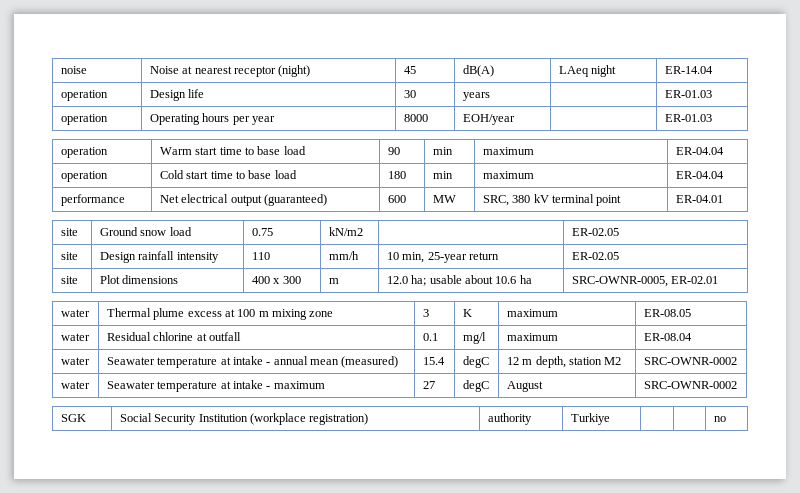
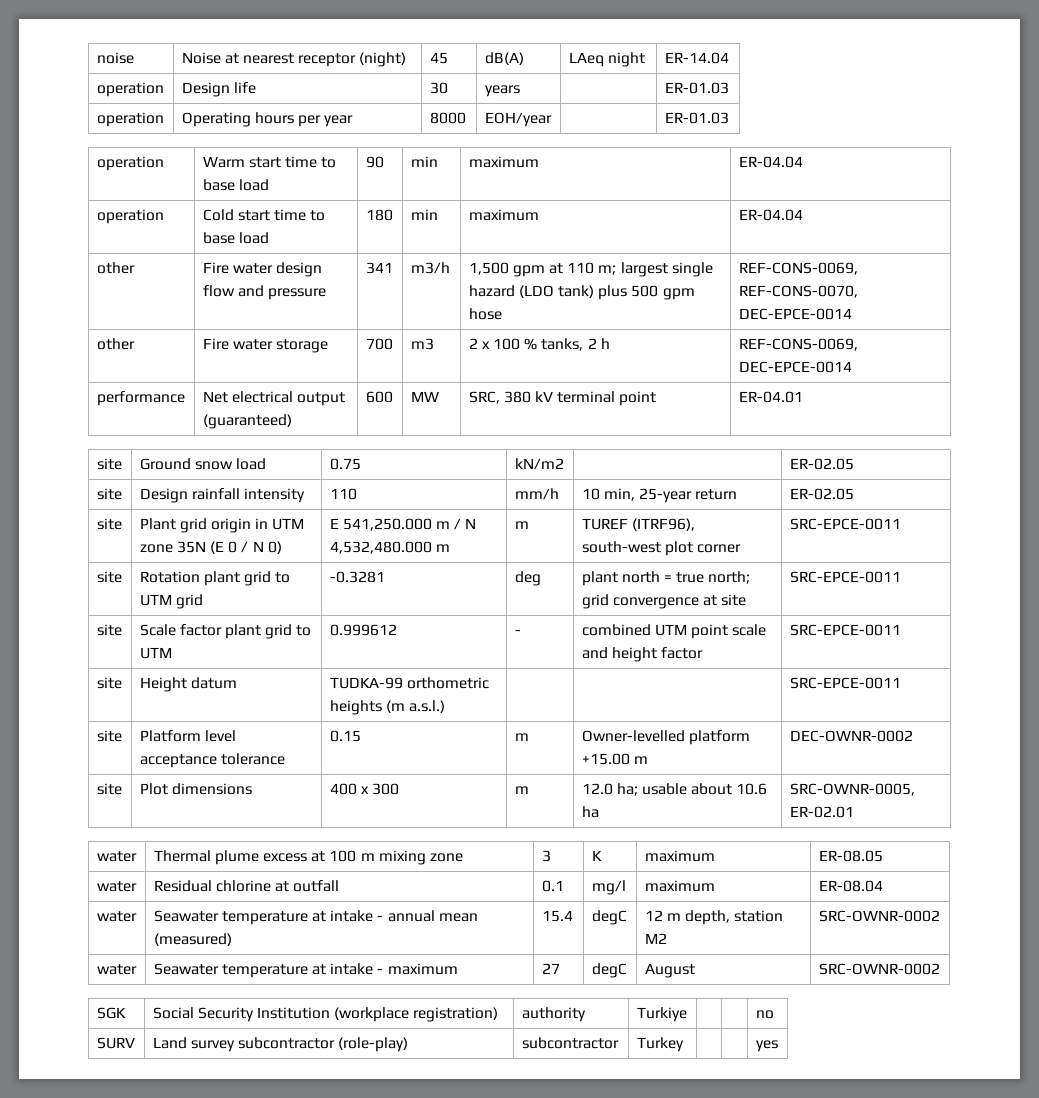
+ other | Fire water design flow and pressure | 341 | m3/h | 1,500 gpm at 110 m; largest single hazard (LDO tank) plus 500 gpm hose | REF-CONS-0069, REF-CONS-0070, DEC-EPCE-0014
+ other | Fire water storage | 700 | m3 | 2 x 100 % tanks, 2 h | REF-CONS-0069, DEC-EPCE-0014
+ site | Plant grid origin in UTM zone 35N (E 0 / N 0) | E 541,250.000 m / N 4,532,480.000 m | m | TUREF (ITRF96), south-west plot corner | SRC-EPCE-0011
+ site | Rotation plant grid to UTM grid | -0.3281 | deg | plant north = true north; grid convergence at site | SRC-EPCE-0011
+ site | Scale factor plant grid to UTM | 0.999612 | - | combined UTM point scale and height factor | SRC-EPCE-0011
+ site | Height datum | TUDKA-99 orthometric heights (m a.s.l.) | | | SRC-EPCE-0011
+ site | Platform level acceptance tolerance | 0.15 | m | Owner-levelled platform +15.00 m | DEC-OWNR-0002
+ SURV | Land survey subcontractor (role-play) | subcontractor | Turkey | | | yes

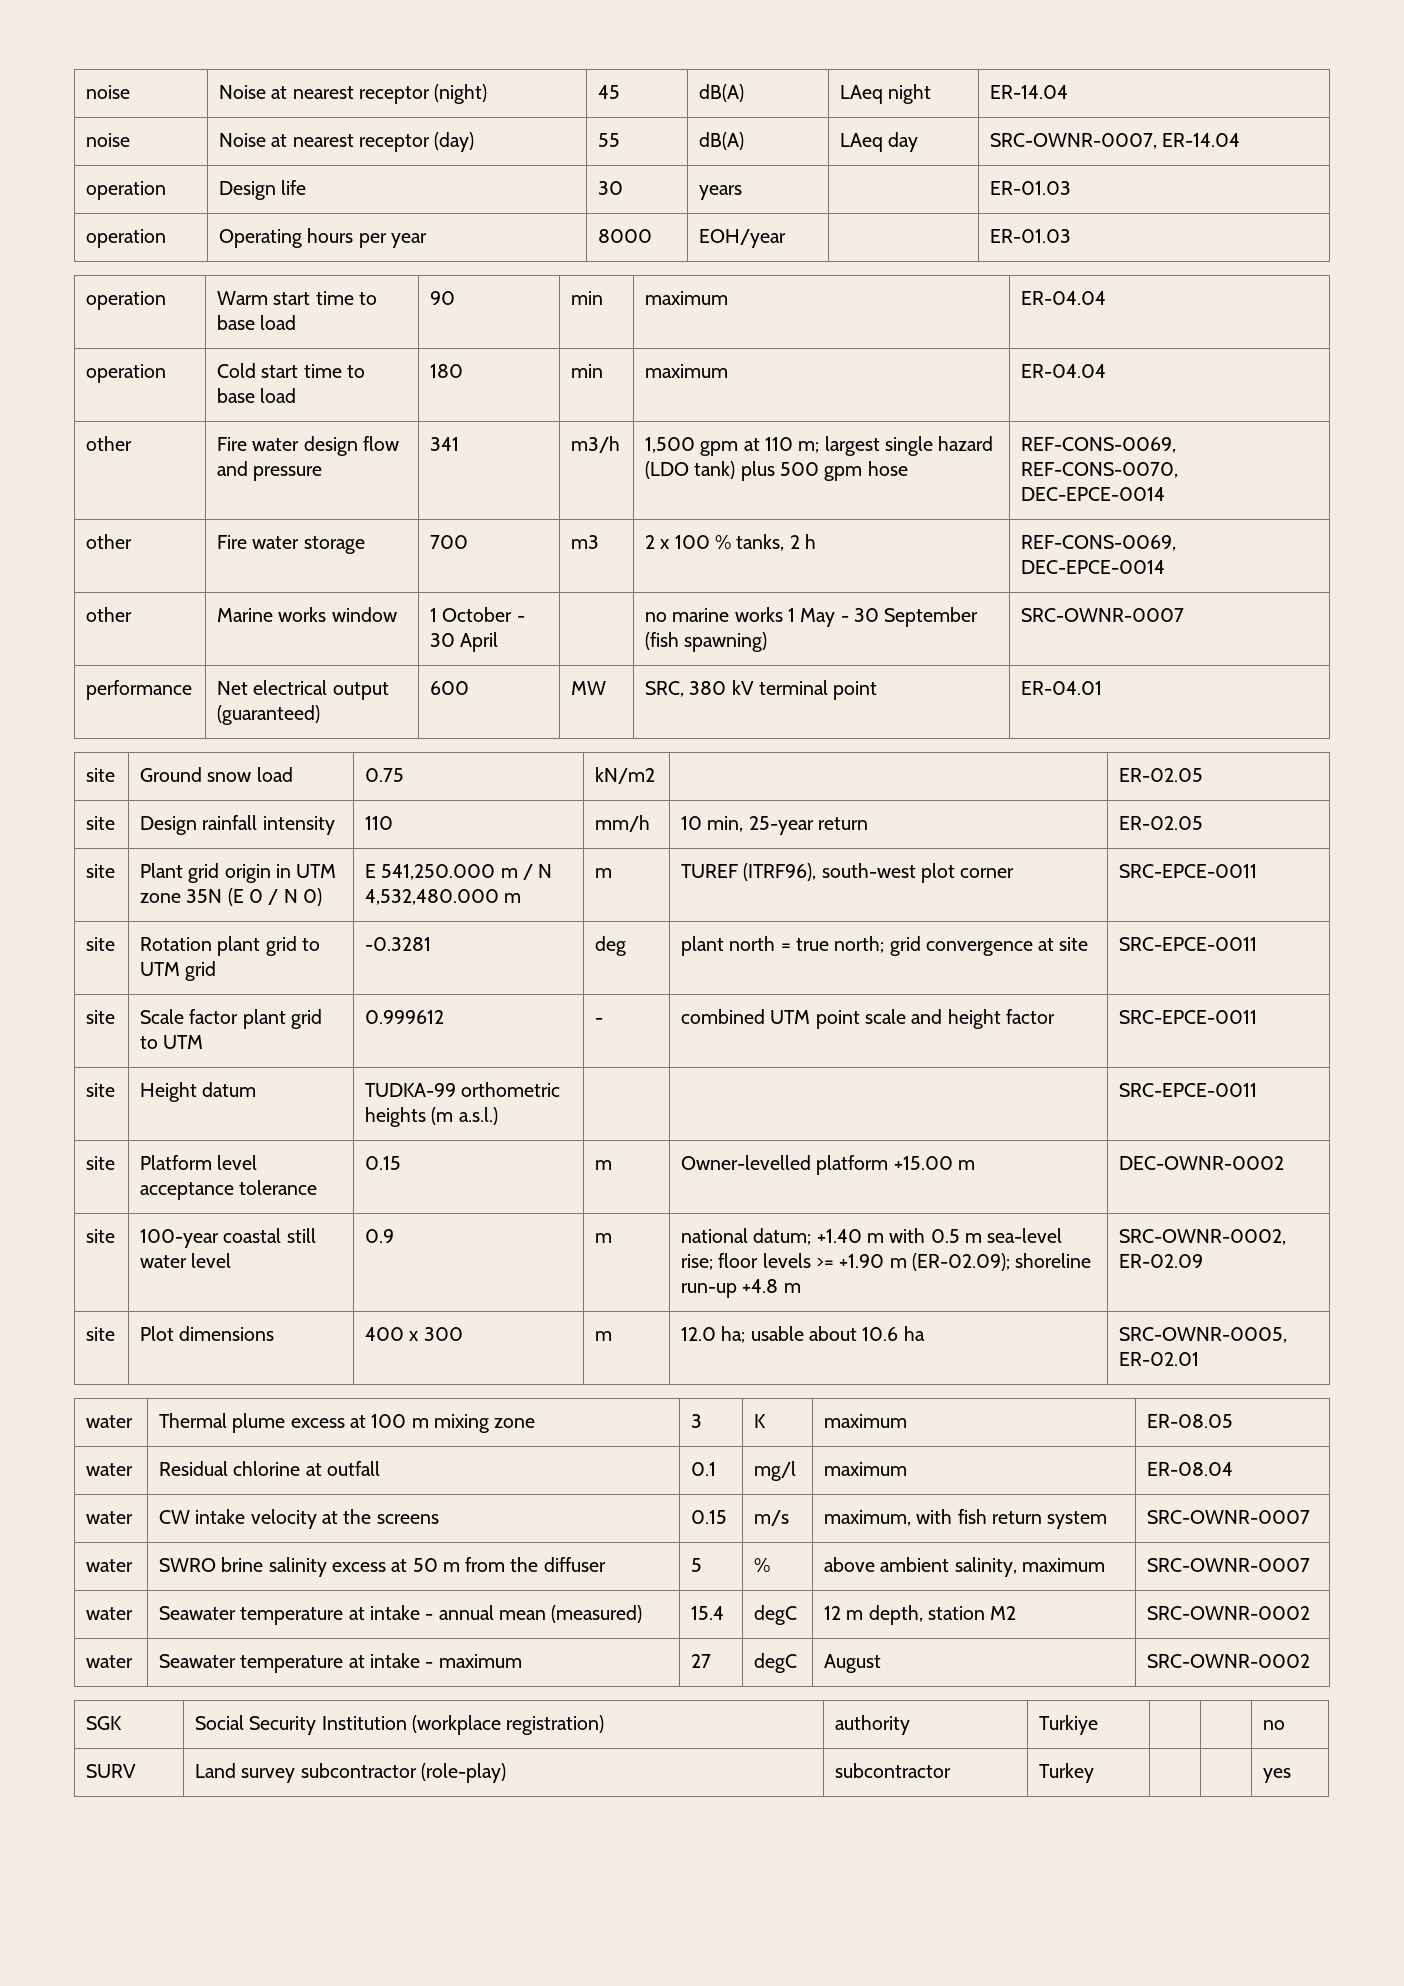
+ noise | Noise at nearest receptor (day) | 55 | dB(A) | LAeq day | SRC-OWNR-0007, ER-14.04
+ other | Marine works window | 1 October - 30 April | | no marine works 1 May - 30 September (fish spawning) | SRC-OWNR-0007
+ site | 100-year coastal still water level | 0.9 | m | national datum; +1.40 m with 0.5 m sea-level rise; floor levels >= +1.90 m (ER-02.09); shoreline run-up +4.8 m | SRC-OWNR-0002, ER-02.09
+ water | CW intake velocity at the screens | 0.15 | m/s | maximum, with fish return system | SRC-OWNR-0007
+ water | SWRO brine salinity excess at 50 m from the diffuser | 5 | % | above ambient salinity, maximum | SRC-OWNR-0007

